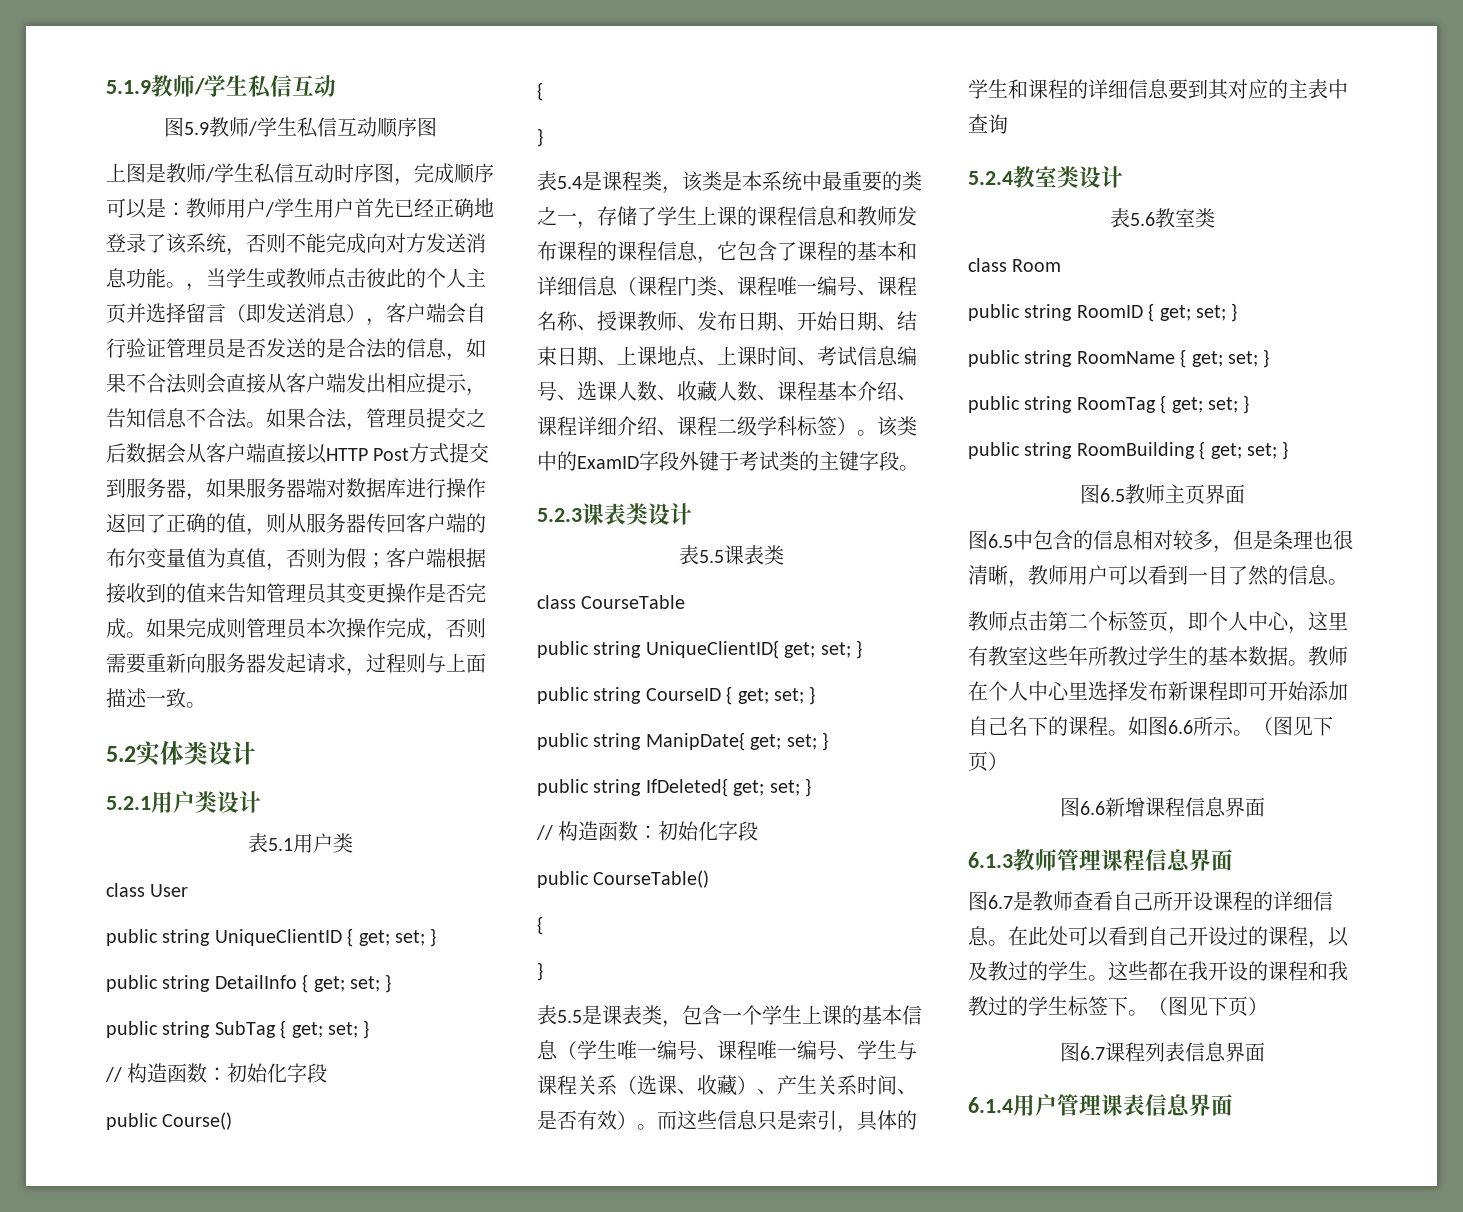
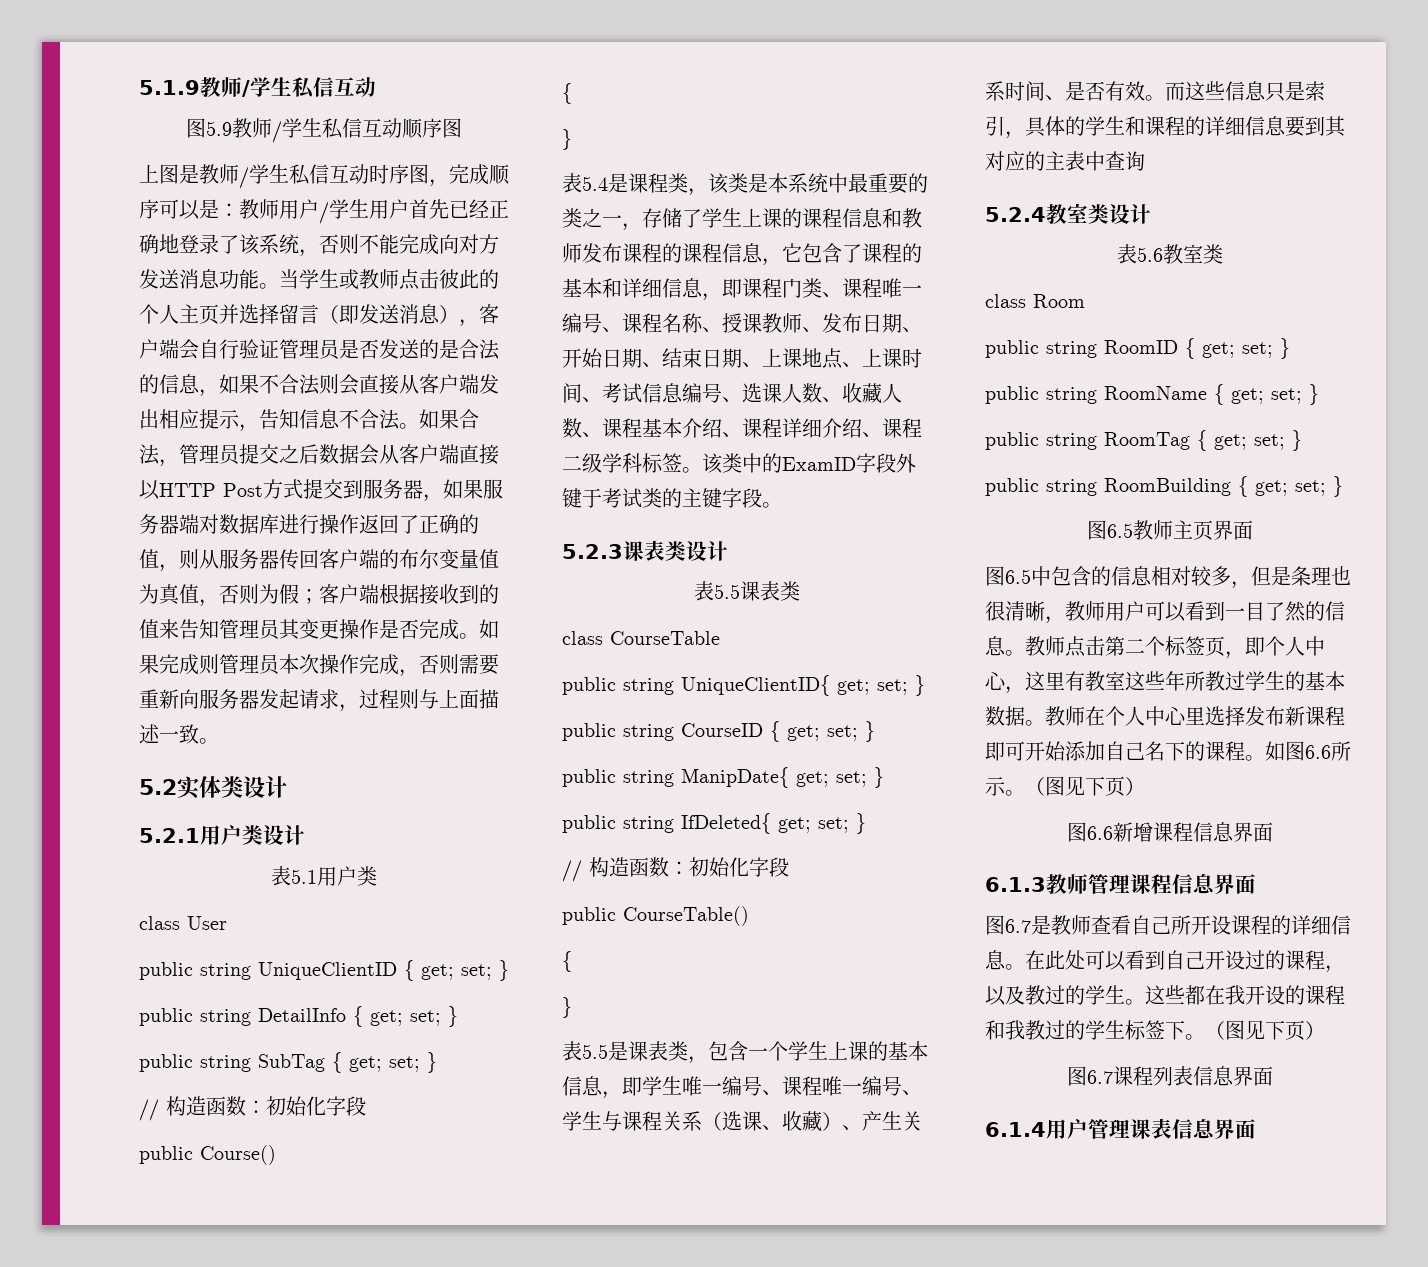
- ，当学生或教师点击彼此的个人主页并选择留言（即发送消息），客户端会自行验证管理员是否发送的是合法的信息，如果不合法则会直接从客户端发出相应提示，告知信息不合法。
+ 当学生或教师点击彼此的个人主页并选择留言（即发送消息），客户端会自行验证管理员是否发送的是合法的信息，如果不合法则会直接从客户端发出相应提示，告知信息不合法。
- 表5.4是课程类，该类是本系统中最重要的类之一，存储了学生上课的课程信息和教师发布课程的课程信息，它包含了课程的基本和详细信息（课程门类、课程唯一编号、课程名称、授课教师、发布日期、开始日期、结束日期、上课地点、上课时间、考试信息编号、选课人数、收藏人数、课程基本介绍、课程详细介绍、课程二级学科标签）。
+ 表5.4是课程类，该类是本系统中最重要的类之一，存储了学生上课的课程信息和教师发布课程的课程信息，它包含了课程的基本和详细信息，即课程门类、课程唯一编号、课程名称、授课教师、发布日期、开始日期、结束日期、上课地点、上课时间、考试信息编号、选课人数、收藏人数、课程基本介绍、课程详细介绍、课程二级学科标签。
- 表5.5是课表类，包含一个学生上课的基本信息（学生唯一编号、课程唯一编号、学生与课程关系（选课、收藏）、产生关系时间、是否有效）。
+ 表5.5是课表类，包含一个学生上课的基本信息，即学生唯一编号、课程唯一编号、学生与课程关系（选课、收藏）、产生关系时间、是否有效。
- 图6.5中包含的信息相对较多，但是条理也很清晰，教师用户可以看到一目了然的信息。
- 教师点击第二个标签页，即个人中心，这里有教室这些年所教过学生的基本数据。
+ 图6.5中包含的信息相对较多，但是条理也很清晰，教师用户可以看到一目了然的信息。教师点击第二个标签页，即个人中心，这里有教室这些年所教过学生的基本数据。

